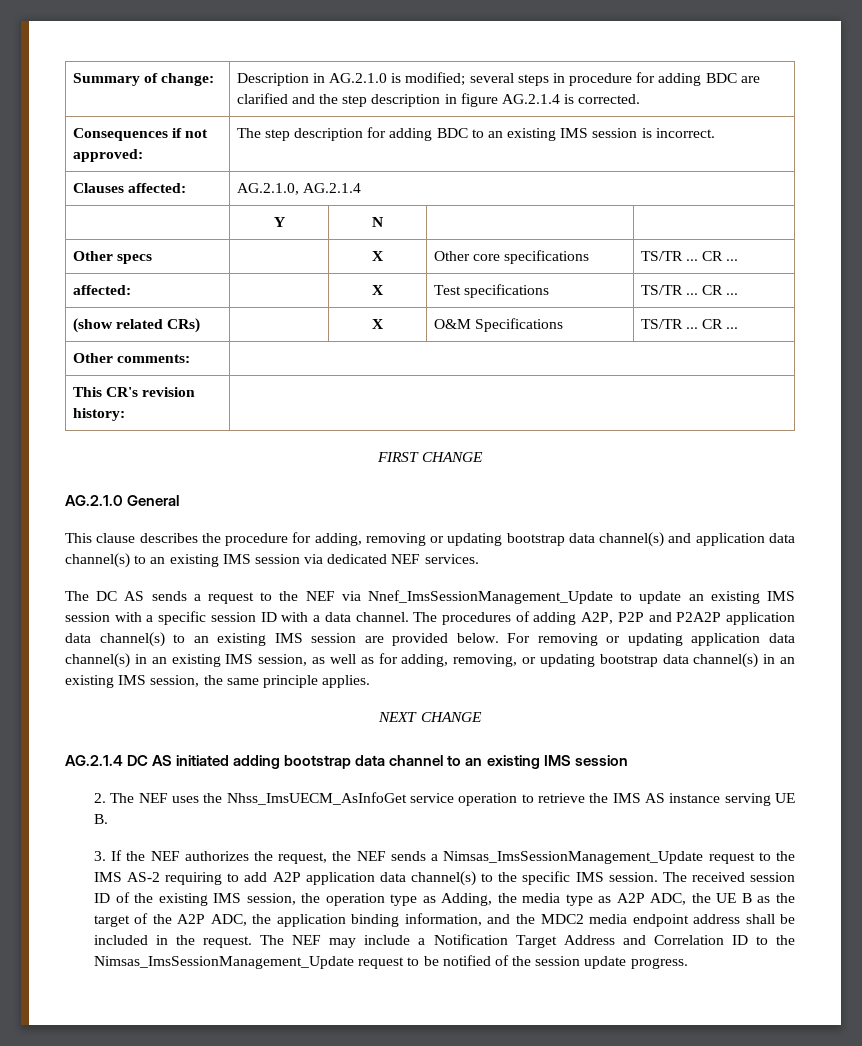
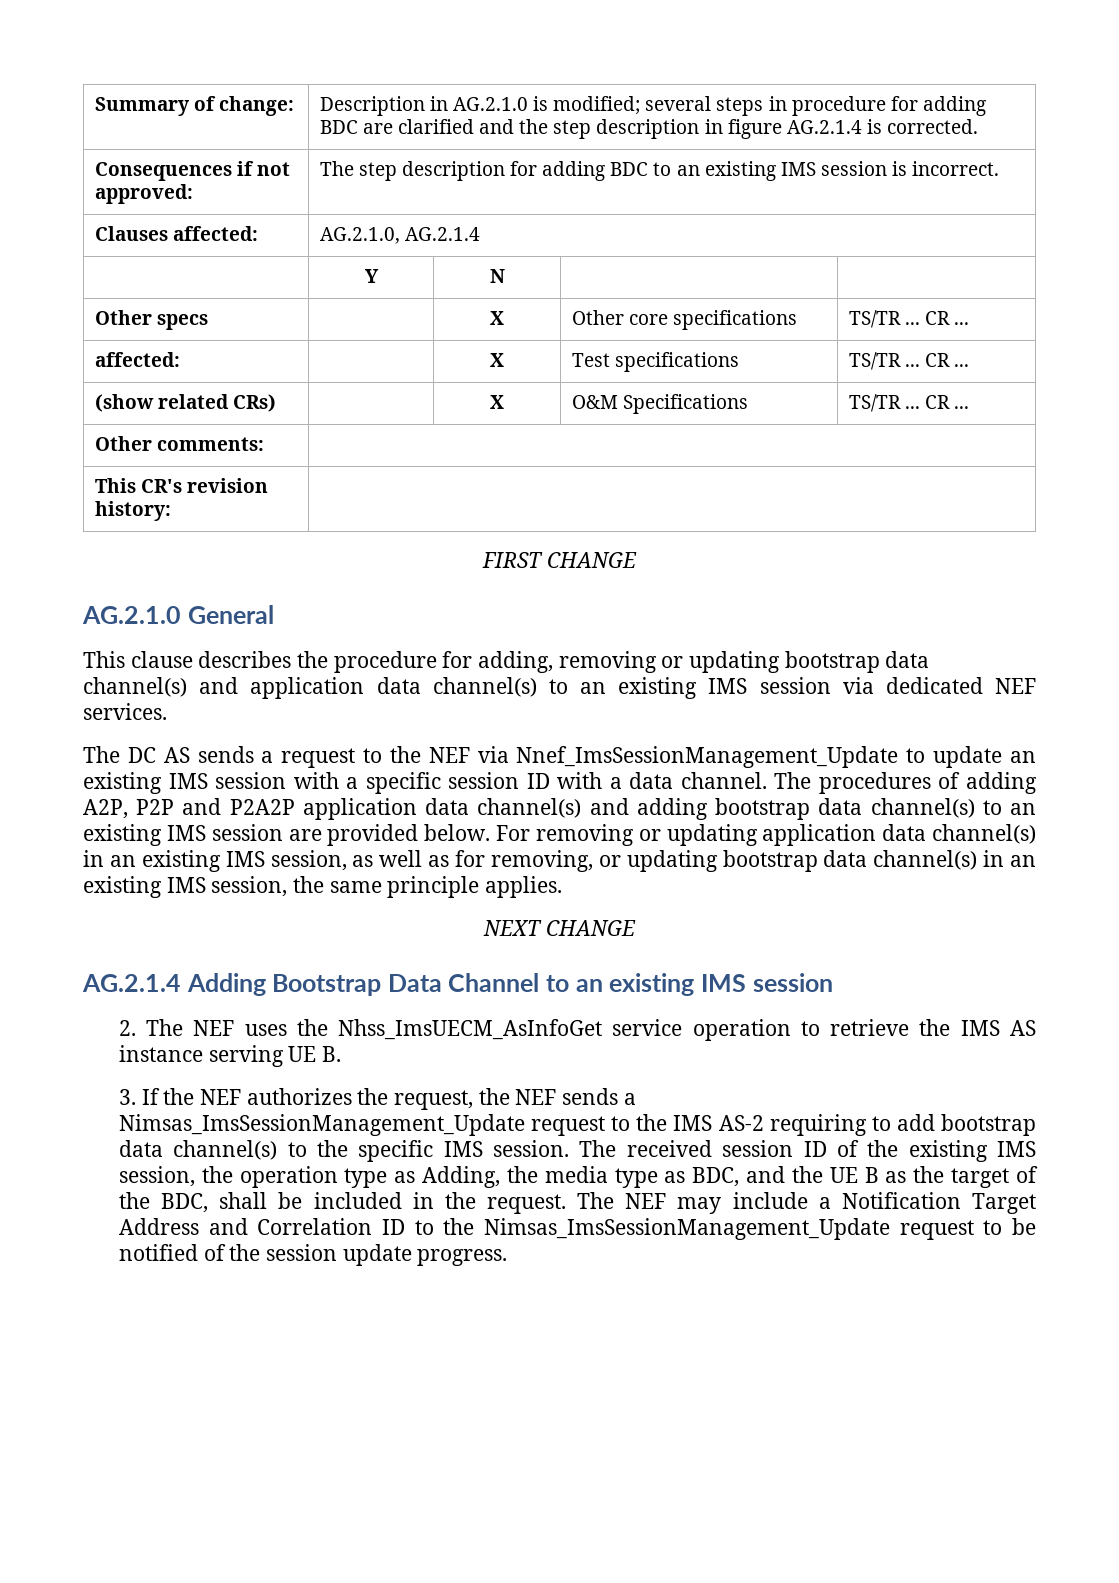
- The procedures of adding A2P, P2P and P2A2P application data channel(s) to an existing IMS session are provided below.
+ The procedures of adding A2P, P2P and P2A2P application data channel(s) and adding bootstrap data channel(s) to an existing IMS session are provided below.
- For removing or updating application data channel(s) in an existing IMS session, as well as for adding, removing, or updating bootstrap data channel(s) in an existing IMS session, the same principle applies.
+ For removing or updating application data channel(s) in an existing IMS session, as well as for removing, or updating bootstrap data channel(s) in an existing IMS session, the same principle applies.
- AG.2.1.4 DC AS initiated adding bootstrap data channel to an existing IMS session
+ AG.2.1.4 Adding Bootstrap Data Channel to an existing IMS session
- 3. If the NEF authorizes the request, the NEF sends a Nimsas_ImsSessionManagement_Update request to the IMS AS-2 requiring to add A2P application data channel(s) to the specific IMS session.
+ 3. If the NEF authorizes the request, the NEF sends a Nimsas_ImsSessionManagement_Update request to the IMS AS-2 requiring to add bootstrap data channel(s) to the specific IMS session.
- The received session ID of the existing IMS session, the operation type as Adding, the media type as A2P ADC, the UE B as the target of the A2P ADC, the application binding information, and the MDC2 media endpoint address shall be included in the request.
+ The received session ID of the existing IMS session, the operation type as Adding, the media type as BDC, and the UE B as the target of the BDC, shall be included in the request.

